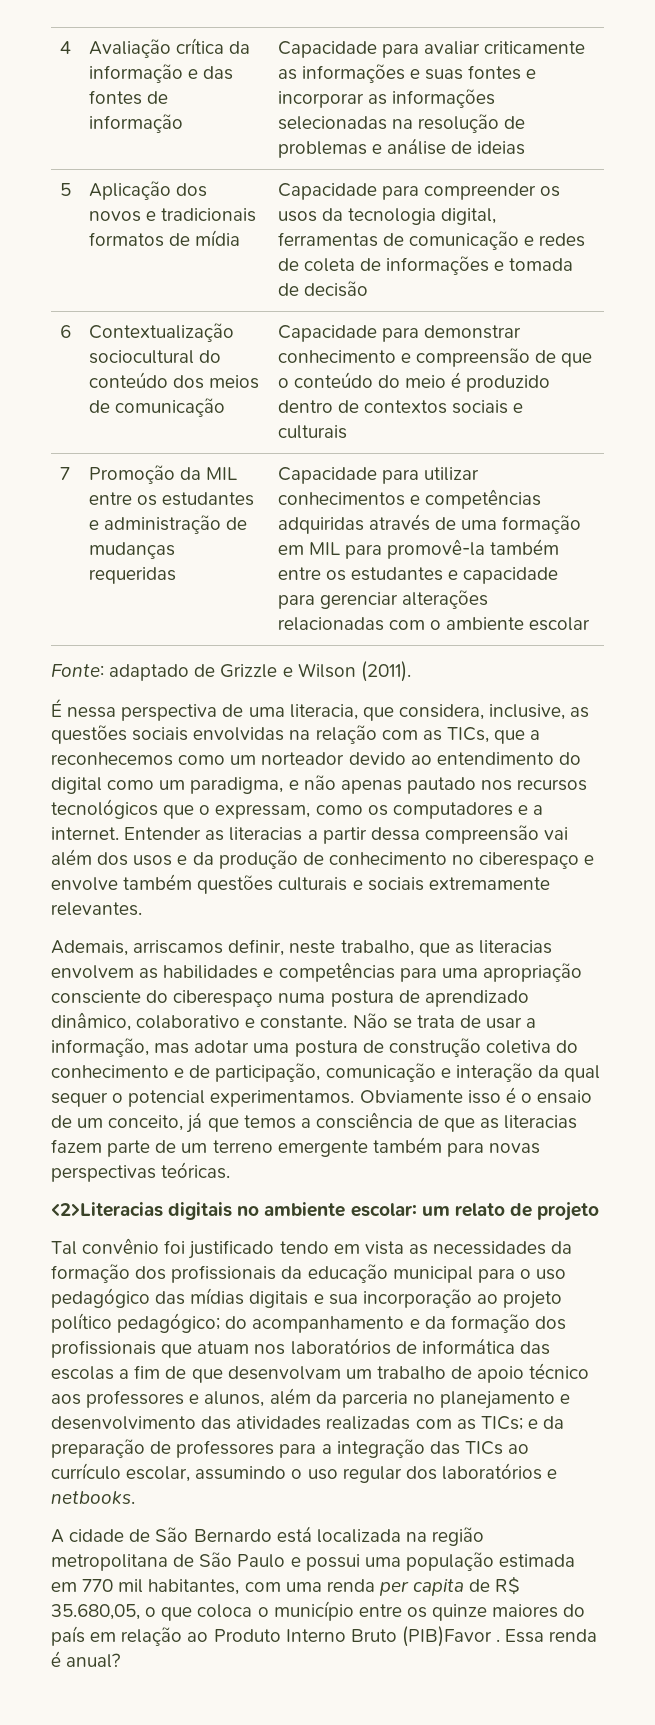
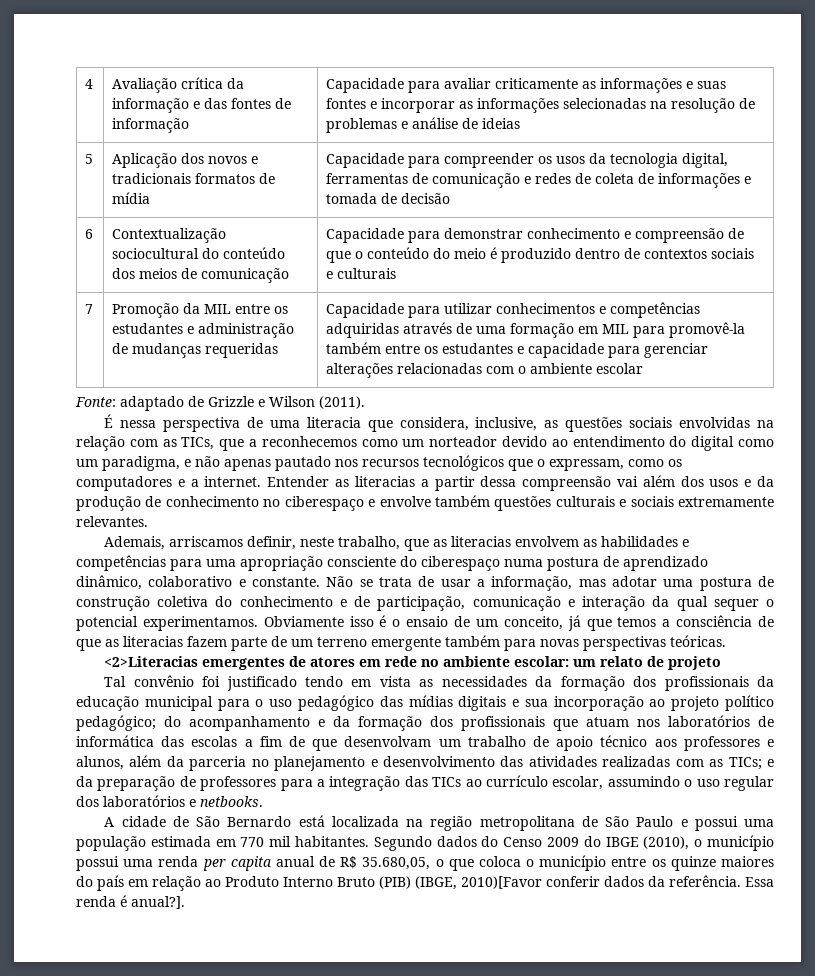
- É nessa perspectiva de uma literacia, que considera, inclusive, as questões sociais envolvidas na relação com as TICs, que a reconhecemos como um norteador devido ao entendimento do digital como um paradigma, e não apenas pautado nos recursos tecnológicos que o expressam, como os computadores e a internet.
+ É nessa perspectiva de uma literacia que considera, inclusive, as questões sociais envolvidas na relação com as TICs, que a reconhecemos como um norteador devido ao entendimento do digital como um paradigma, e não apenas pautado nos recursos tecnológicos que o expressam, como os computadores e a internet.
- <2>Literacias digitais no ambiente escolar: um relato de projeto
+ <2>Literacias emergentes de atores em rede no ambiente escolar: um relato de projeto
- A cidade de São Bernardo está localizada na região metropolitana de São Paulo e possui uma população estimada em 770 mil habitantes, com uma renda per capita de R$ 35.680,05, o que coloca o município entre os quinze maiores do país em relação ao Produto Interno Bruto (PIB)Favor .
+ A cidade de São Bernardo está localizada na região metropolitana de São Paulo e possui uma população estimada em 770 mil habitantes. Segundo dados do Censo 2009 do IBGE (2010), o município possui uma renda per capita anual de R$ 35.680,05, o que coloca o município entre os quinze maiores do país em relação ao Produto Interno Bruto (PIB) (IBGE, 2010)[Favor conferir dados da referência.
- Essa renda é anual?
+ Essa renda é anual?].

